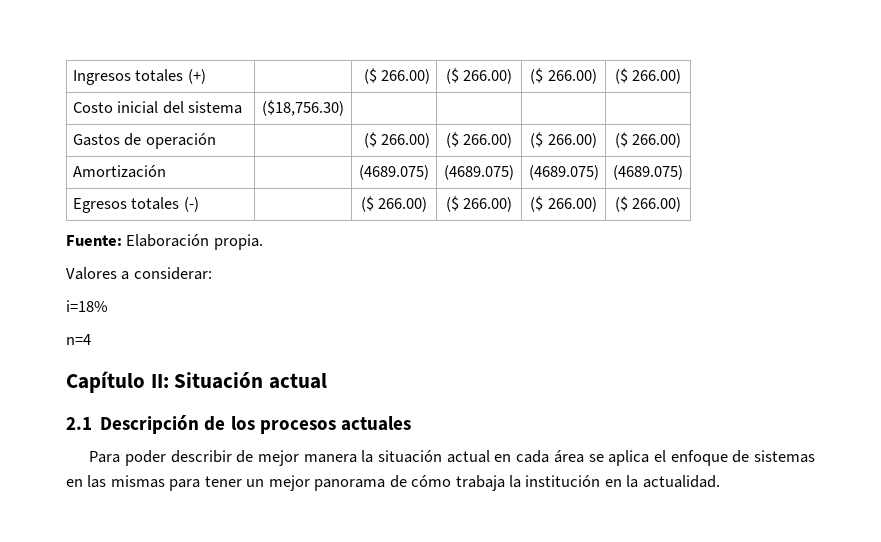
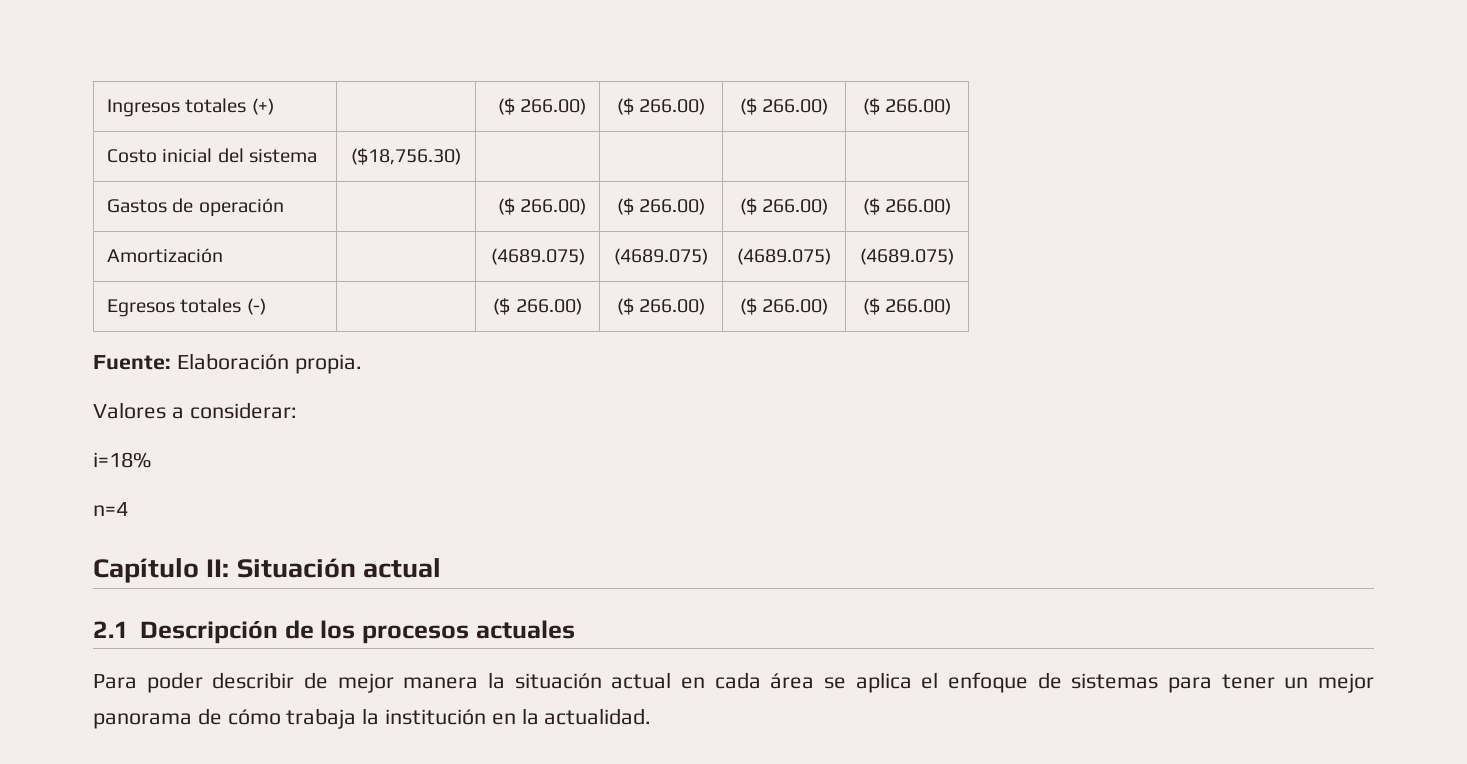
- Para poder describir de mejor manera la situación actual en cada área se aplica el enfoque de sistemas en las mismas para tener un mejor panorama de cómo trabaja la institución en la actualidad.
+ Para poder describir de mejor manera la situación actual en cada área se aplica el enfoque de sistemas para tener un mejor panorama de cómo trabaja la institución en la actualidad.

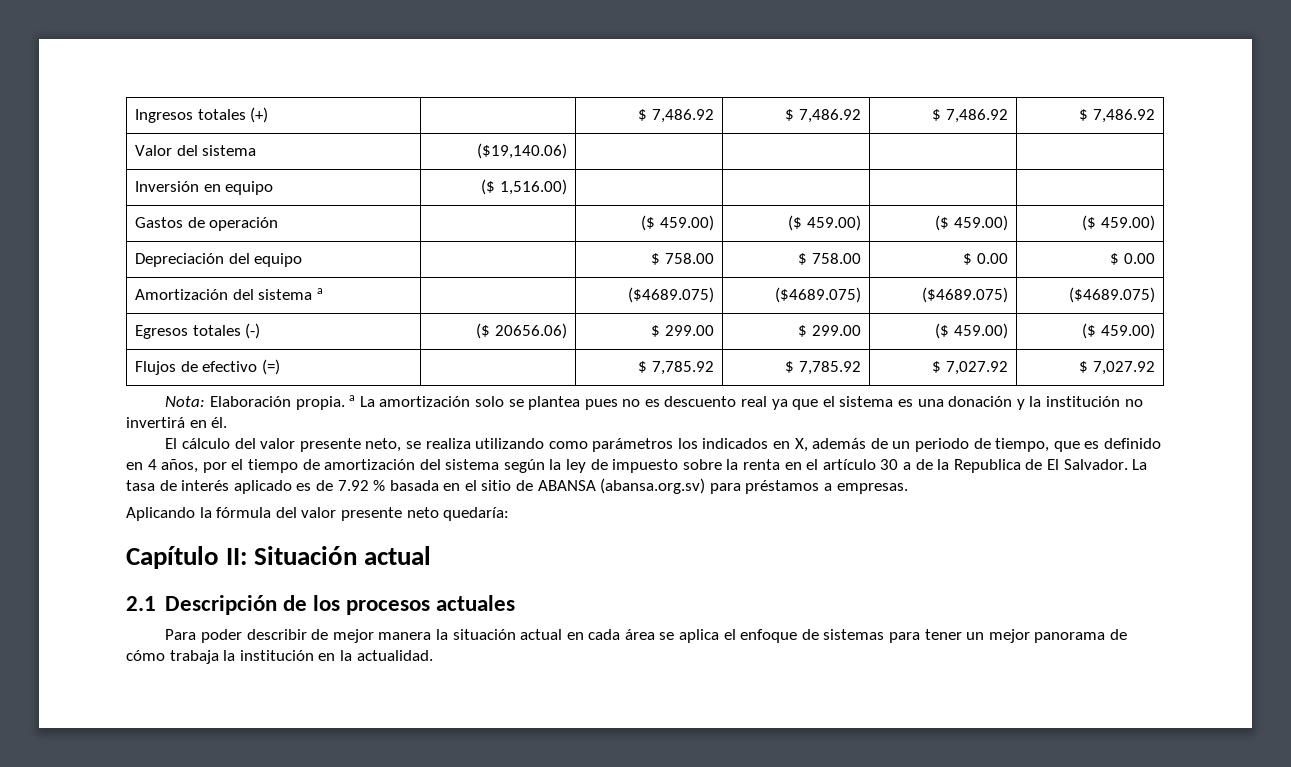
- Ingresos totales (+) | | ($ 266.00) | ($ 266.00) | ($ 266.00) | ($ 266.00)
- Costo inicial del sistema | ($18,756.30) | | | |
+ Ingresos totales (+) | | $ 7,486.92 | $ 7,486.92 | $ 7,486.92 | $ 7,486.92
+ Valor del sistema | ($19,140.06) | | | |
+ Inversión en equipo | ($ 1,516.00) | | | |
- Gastos de operación | | ($ 266.00) | ($ 266.00) | ($ 266.00) | ($ 266.00)
- Amortización | | (4689.075) | (4689.075) | (4689.075) | (4689.075)
- Egresos totales (-) | | ($ 266.00) | ($ 266.00) | ($ 266.00) | ($ 266.00)
- Fuente: Elaboración propia.
- Valores a considerar:
- i=18%
- n=4
+ Gastos de operación | | ($ 459.00) | ($ 459.00) | ($ 459.00) | ($ 459.00)
+ Depreciación del equipo | | $ 758.00 | $ 758.00 | $ 0.00 | $ 0.00
+ Amortización del sistema a | | ($4689.075) | ($4689.075) | ($4689.075) | ($4689.075)
+ Egresos totales (-) | ($ 20656.06) | $ 299.00 | $ 299.00 | ($ 459.00) | ($ 459.00)
+ Flujos de efectivo (=) | | $ 7,785.92 | $ 7,785.92 | $ 7,027.92 | $ 7,027.92
+ Nota: Elaboración propia. a La amortización solo se plantea pues no es descuento real ya que el sistema es una donación y la institución no invertirá en él.
+ El cálculo del valor presente neto, se realiza utilizando como parámetros los indicados en X, además de un periodo de tiempo, que es definido en 4 años, por el tiempo de amortización del sistema según la ley de impuesto sobre la renta en el artículo 30 a de la Republica de El Salvador. La tasa de interés aplicado es de 7.92 % basada en el sitio de ABANSA (abansa.org.sv) para préstamos a empresas.
+ Aplicando la fórmula del valor presente neto quedaría:

